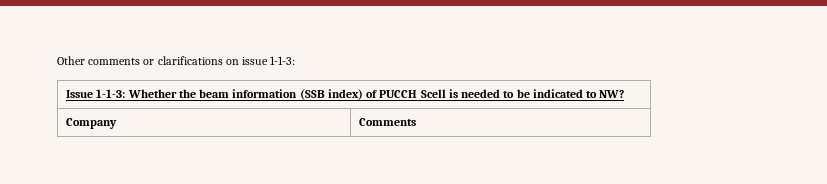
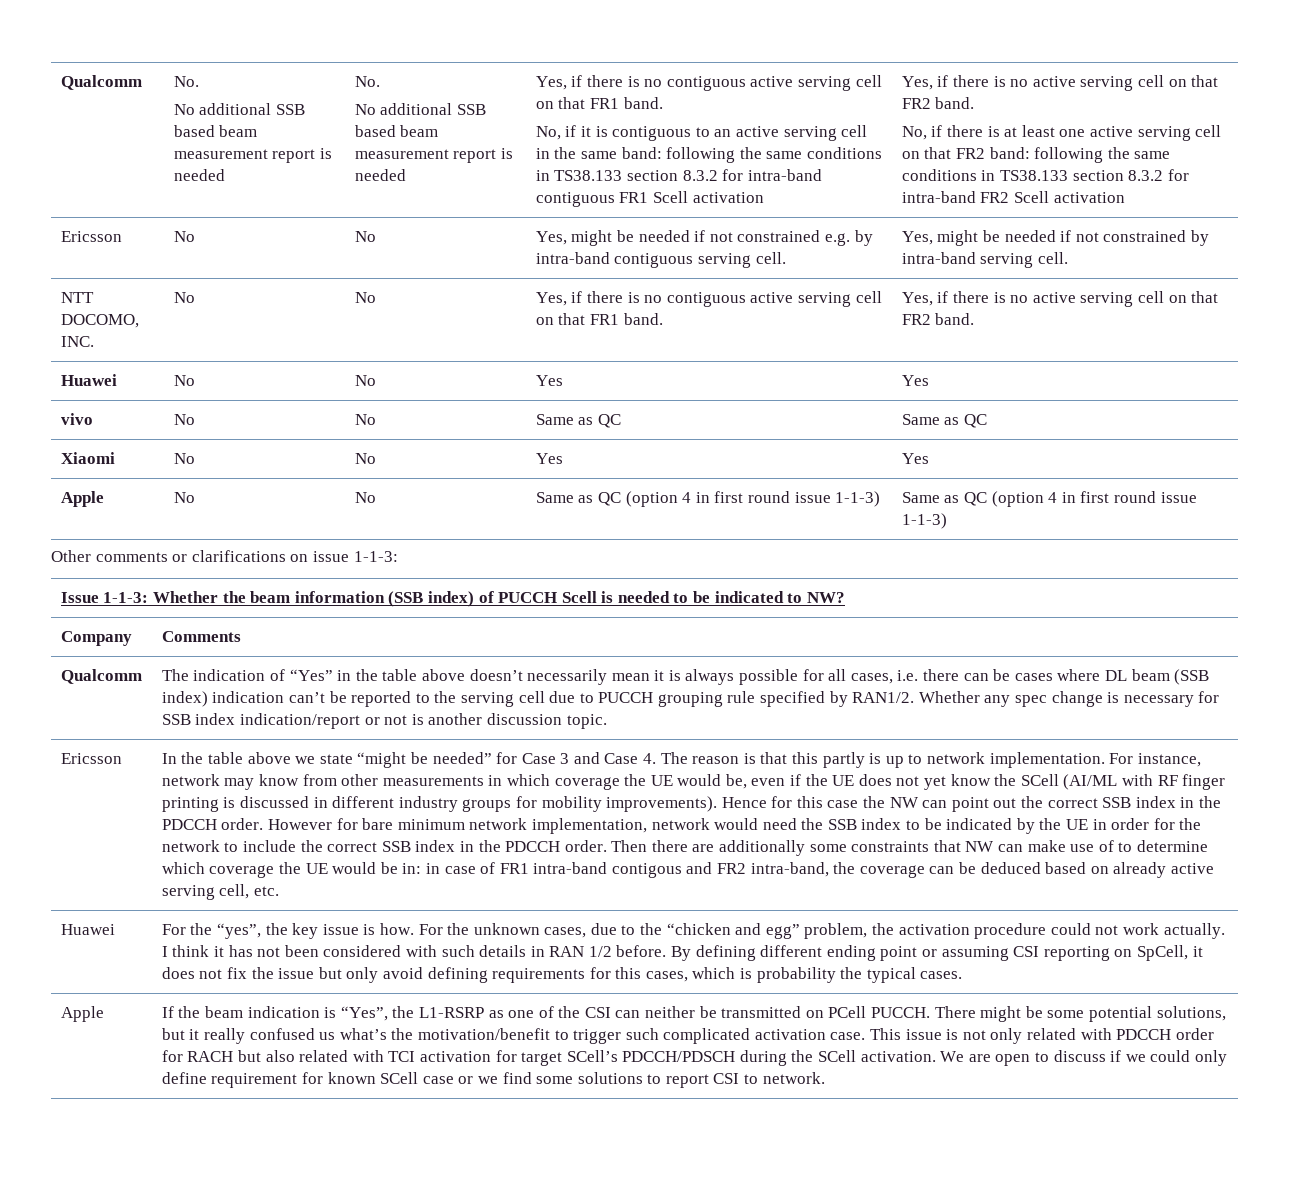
+ Qualcomm | No.
+ No additional SSB based beam measurement report is needed | No.
+ No additional SSB based beam measurement report is needed | Yes, if there is no contiguous active serving cell on that FR1 band.
+ No, if it is contiguous to an active serving cell in the same band: following the same conditions in TS38.133 section 8.3.2 for intra-band contiguous FR1 Scell activation | Yes, if there is no active serving cell on that FR2 band.
+ No, if there is at least one active serving cell on that FR2 band: following the same conditions in TS38.133 section 8.3.2 for intra-band FR2 Scell activation
+ Ericsson | No | No | Yes, might be needed if not constrained e.g. by intra-band contiguous serving cell. | Yes, might be needed if not constrained by intra-band serving cell.
+ NTT DOCOMO, INC. | No | No | Yes, if there is no contiguous active serving cell on that FR1 band. | Yes, if there is no active serving cell on that FR2 band.
+ Huawei | No | No | Yes | Yes
+ vivo | No | No | Same as QC | Same as QC
+ Xiaomi | No | No | Yes | Yes
+ Apple | No | No | Same as QC (option 4 in first round issue 1-1-3) | Same as QC (option 4 in first round issue 1-1-3)
+ Qualcomm | The indication of “Yes” in the table above doesn’t necessarily mean it is always possible for all cases, i.e. there can be cases where DL beam (SSB index) indication can’t be reported to the serving cell due to PUCCH grouping rule specified by RAN1/2. Whether any spec change is necessary for SSB index indication/report or not is another discussion topic.
+ Ericsson | In the table above we state “might be needed” for Case 3 and Case 4. The reason is that this partly is up to network implementation. For instance, network may know from other measurements in which coverage the UE would be, even if the UE does not yet know the SCell (AI/ML with RF finger printing is discussed in different industry groups for mobility improvements). Hence for this case the NW can point out the correct SSB index in the PDCCH order. However for bare minimum network implementation, network would need the SSB index to be indicated by the UE in order for the network to include the correct SSB index in the PDCCH order. Then there are additionally some constraints that NW can make use of to determine which coverage the UE would be in: in case of FR1 intra-band contigous and FR2 intra-band, the coverage can be deduced based on already active serving cell, etc.
+ Huawei | For the “yes”, the key issue is how. For the unknown cases, due to the “chicken and egg” problem, the activation procedure could not work actually. I think it has not been considered with such details in RAN 1/2 before. By defining different ending point or assuming CSI reporting on SpCell, it does not fix the issue but only avoid defining requirements for this cases, which is probability the typical cases.
+ Apple | If the beam indication is “Yes”, the L1-RSRP as one of the CSI can neither be transmitted on PCell PUCCH. There might be some potential solutions, but it really confused us what’s the motivation/benefit to trigger such complicated activation case. This issue is not only related with PDCCH order for RACH but also related with TCI activation for target SCell’s PDCCH/PDSCH during the SCell activation. We are open to discuss if we could only define requirement for known SCell case or we find some solutions to report CSI to network.

